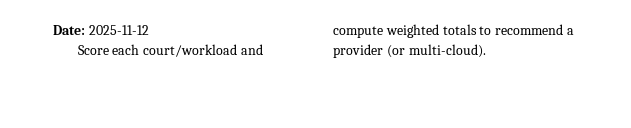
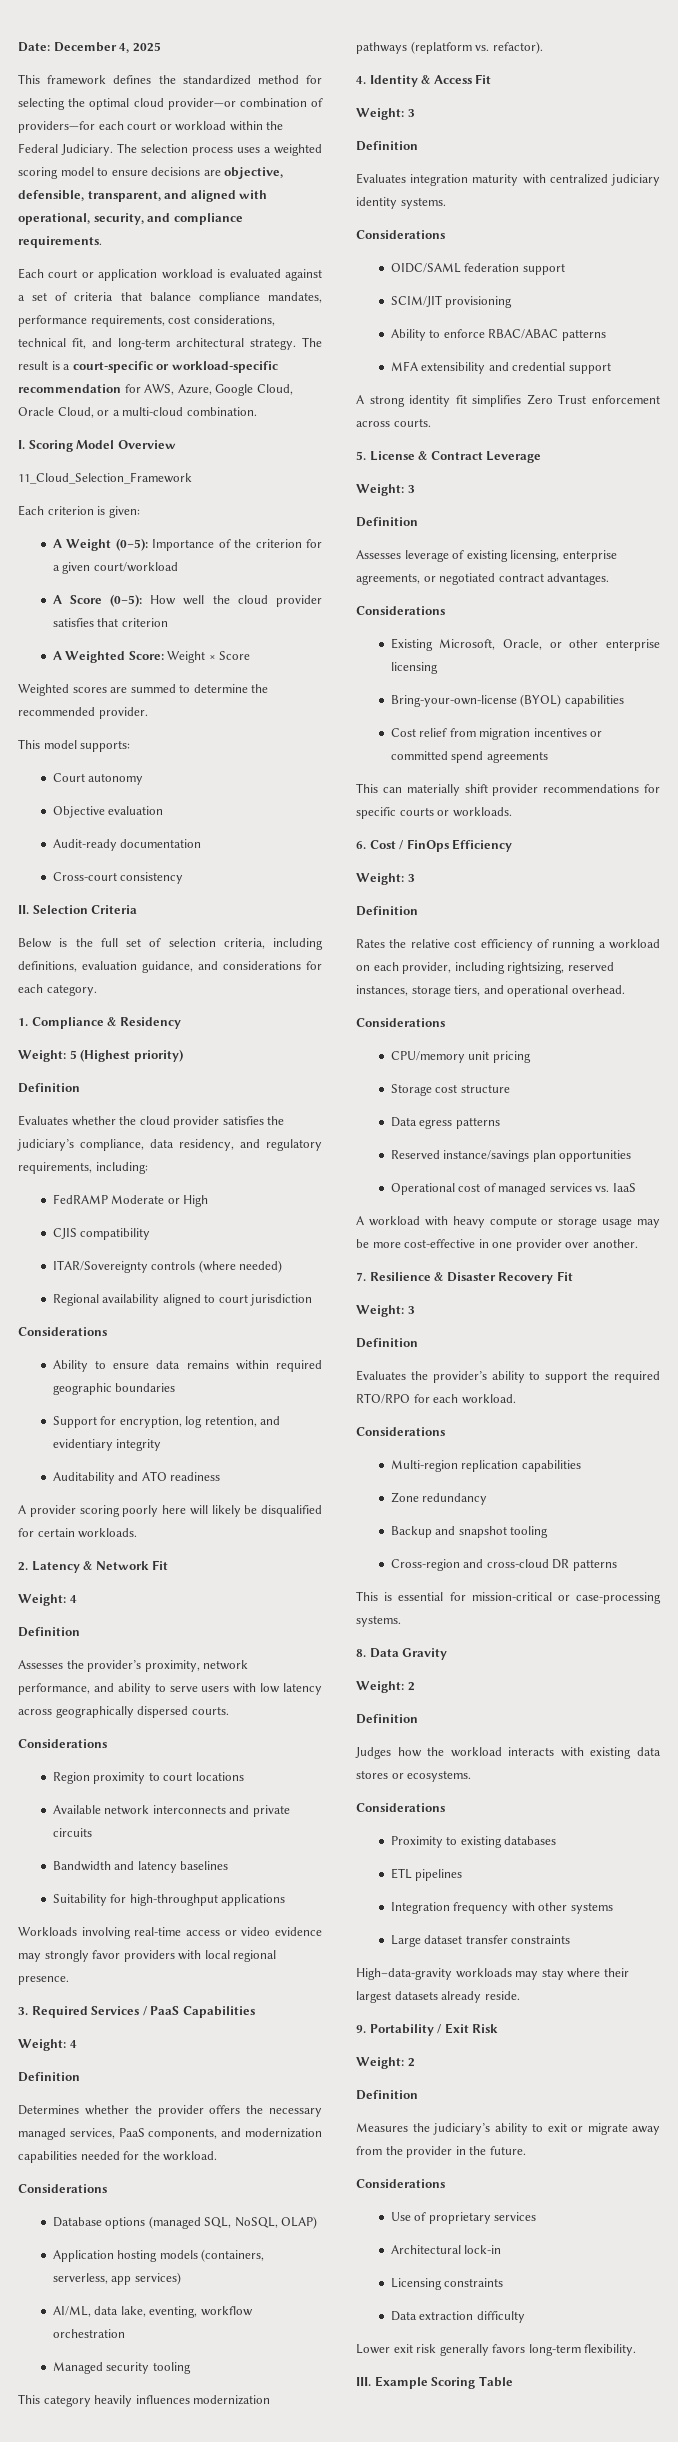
- Date: 2025-11-12
- Score each court/workload and compute weighted totals to recommend a provider (or multi-cloud).
+ Date: December 4, 2025
+ This framework defines the standardized method for selecting the optimal cloud provider—or combination of providers—for each court or workload within the Federal Judiciary. The selection process uses a weighted scoring model to ensure decisions are objective, defensible, transparent, and aligned with operational, security, and compliance requirements.
+ Each court or application workload is evaluated against a set of criteria that balance compliance mandates, performance requirements, cost considerations, technical fit, and long-term architectural strategy. The result is a court-specific or workload-specific recommendation for AWS, Azure, Google Cloud, Oracle Cloud, or a multi-cloud combination.
+ I. Scoring Model Overview
+ 11_Cloud_Selection_Framework
+ Each criterion is given:
+ A Weight (0–5): Importance of the criterion for a given court/workload
+ A Score (0–5): How well the cloud provider satisfies that criterion
+ A Weighted Score: Weight × Score
+ Weighted scores are summed to determine the recommended provider.
+ This model supports:
+ Court autonomy
+ Objective evaluation
+ Audit-ready documentation
+ Cross-court consistency
+ II. Selection Criteria
+ Below is the full set of selection criteria, including definitions, evaluation guidance, and considerations for each category.
+ 1. Compliance & Residency
+ Weight: 5 (Highest priority)
+ Definition
+ Evaluates whether the cloud provider satisfies the judiciary’s compliance, data residency, and regulatory requirements, including:
+ FedRAMP Moderate or High
+ CJIS compatibility
+ ITAR/Sovereignty controls (where needed)
+ Regional availability aligned to court jurisdiction
+ Considerations
+ Ability to ensure data remains within required geographic boundaries
+ Support for encryption, log retention, and evidentiary integrity
+ Auditability and ATO readiness
+ A provider scoring poorly here will likely be disqualified for certain workloads.
+ 2. Latency & Network Fit
+ Weight: 4
+ Definition
+ Assesses the provider’s proximity, network performance, and ability to serve users with low latency across geographically dispersed courts.
+ Considerations
+ Region proximity to court locations
+ Available network interconnects and private circuits
+ Bandwidth and latency baselines
+ Suitability for high-throughput applications
+ Workloads involving real-time access or video evidence may strongly favor providers with local regional presence.
+ 3. Required Services / PaaS Capabilities
+ Weight: 4
+ Definition
+ Determines whether the provider offers the necessary managed services, PaaS components, and modernization capabilities needed for the workload.
+ Considerations
+ Database options (managed SQL, NoSQL, OLAP)
+ Application hosting models (containers, serverless, app services)
+ AI/ML, data lake, eventing, workflow orchestration
+ Managed security tooling
+ This category heavily influences modernization pathways (replatform vs. refactor).
+ 4. Identity & Access Fit
+ Weight: 3
+ Definition
+ Evaluates integration maturity with centralized judiciary identity systems.
+ Considerations
+ OIDC/SAML federation support
+ SCIM/JIT provisioning
+ Ability to enforce RBAC/ABAC patterns
+ MFA extensibility and credential support
+ A strong identity fit simplifies Zero Trust enforcement across courts.
+ 5. License & Contract Leverage
+ Weight: 3
+ Definition
+ Assesses leverage of existing licensing, enterprise agreements, or negotiated contract advantages.
+ Considerations
+ Existing Microsoft, Oracle, or other enterprise licensing
+ Bring-your-own-license (BYOL) capabilities
+ Cost relief from migration incentives or committed spend agreements
+ This can materially shift provider recommendations for specific courts or workloads.
+ 6. Cost / FinOps Efficiency
+ Weight: 3
+ Definition
+ Rates the relative cost efficiency of running a workload on each provider, including rightsizing, reserved instances, storage tiers, and operational overhead.
+ Considerations
+ CPU/memory unit pricing
+ Storage cost structure
+ Data egress patterns
+ Reserved instance/savings plan opportunities
+ Operational cost of managed services vs. IaaS
+ A workload with heavy compute or storage usage may be more cost-effective in one provider over another.
+ 7. Resilience & Disaster Recovery Fit
+ Weight: 3
+ Definition
+ Evaluates the provider’s ability to support the required RTO/RPO for each workload.
+ Considerations
+ Multi-region replication capabilities
+ Zone redundancy
+ Backup and snapshot tooling
+ Cross-region and cross-cloud DR patterns
+ This is essential for mission-critical or case-processing systems.
+ 8. Data Gravity
+ Weight: 2
+ Definition
+ Judges how the workload interacts with existing data stores or ecosystems.
+ Considerations
+ Proximity to existing databases
+ ETL pipelines
+ Integration frequency with other systems
+ Large dataset transfer constraints
+ High–data-gravity workloads may stay where their largest datasets already reside.
+ 9. Portability / Exit Risk
+ Weight: 2
+ Definition
+ Measures the judiciary’s ability to exit or migrate away from the provider in the future.
+ Considerations
+ Use of proprietary services
+ Architectural lock-in
+ Licensing constraints
+ Data extraction difficulty
+ Lower exit risk generally favors long-term flexibility.
+ III. Example Scoring Table

